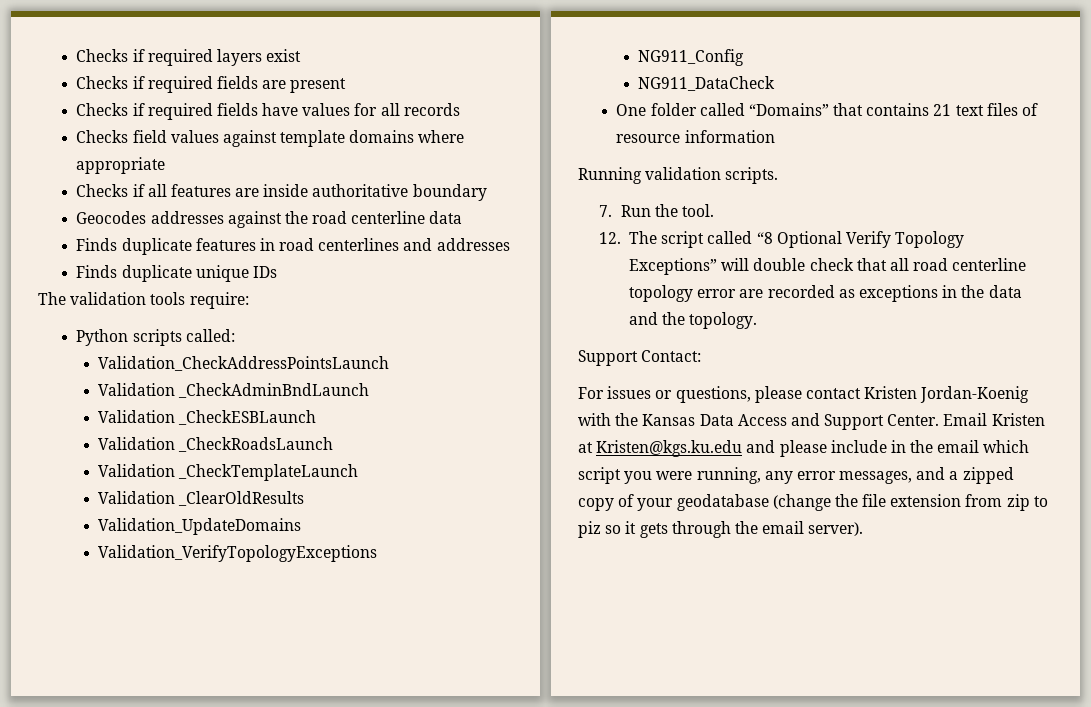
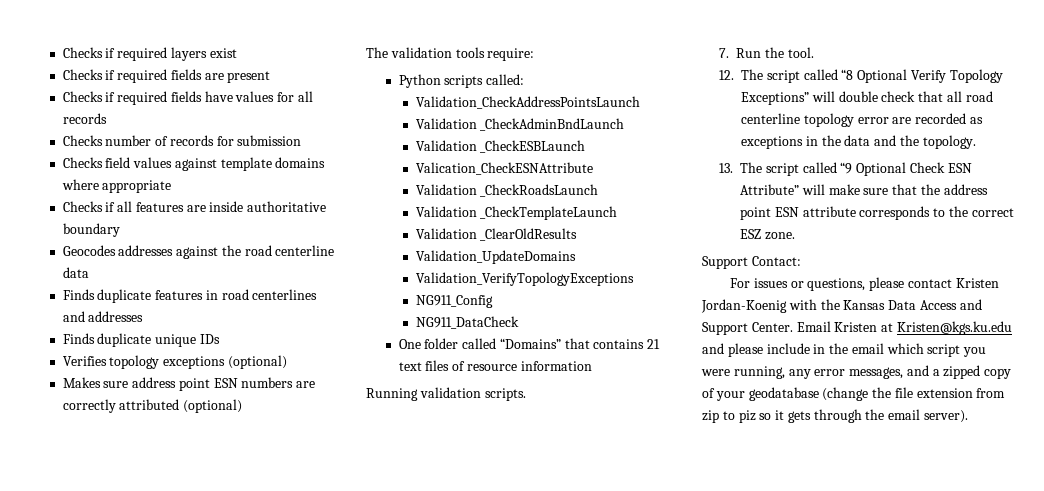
+ Checks number of records for submission
+ Verifies topology exceptions (optional)
+ Makes sure address point ESN numbers are correctly attributed (optional)
+ Valication_CheckESNAttribute
+ 13. The script called “9 Optional Check ESN Attribute” will make sure that the address point ESN attribute corresponds to the correct ESZ zone.

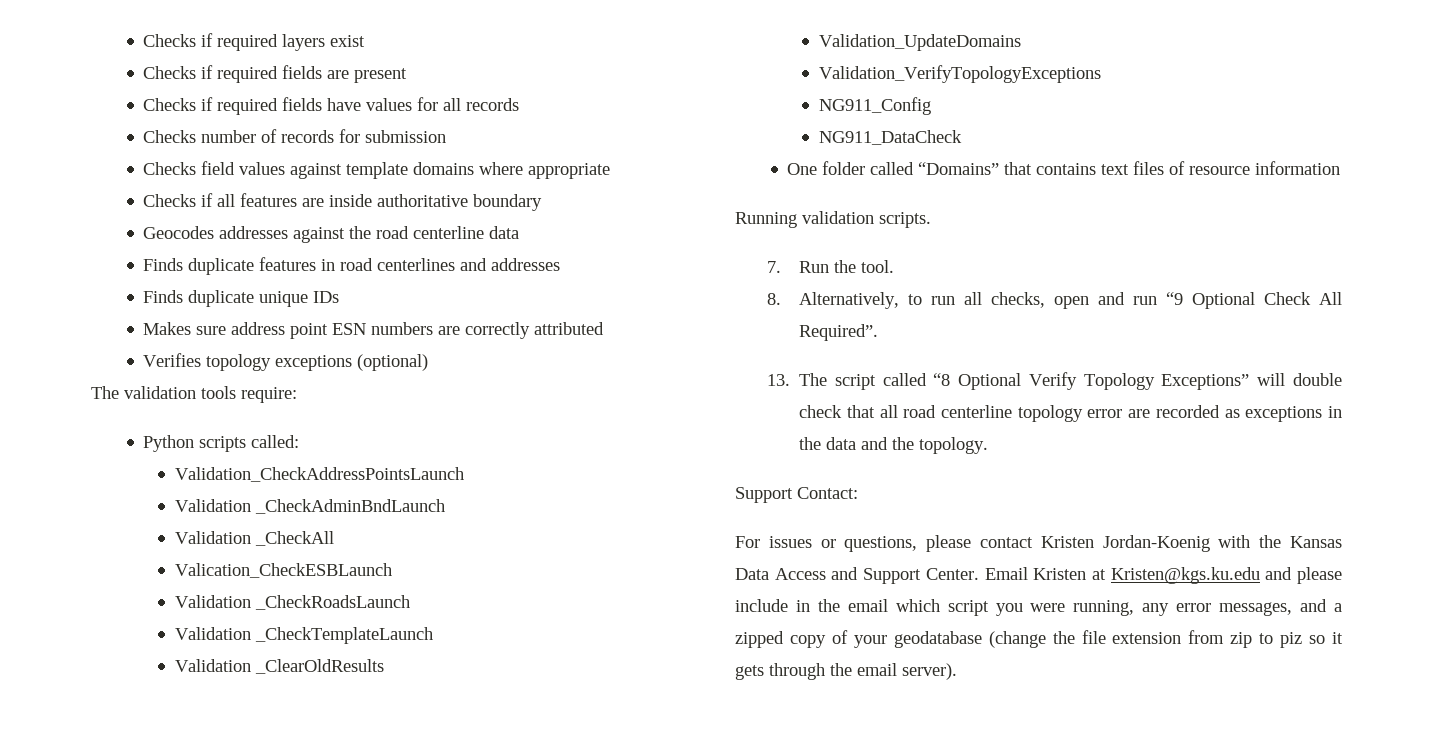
- Verifies topology exceptions (optional)
- Makes sure address point ESN numbers are correctly attributed (optional)
+ Makes sure address point ESN numbers are correctly attributed
+ Verifies topology exceptions (optional)
- Validation _CheckESBLaunch
- Valication_CheckESNAttribute
+ Validation _CheckAll
+ Valication_CheckESBLaunch
- One folder called “Domains” that contains 21 text files of resource information
+ One folder called “Domains” that contains text files of resource information
- 12. The script called “8 Optional Verify Topology Exceptions” will double check that all road centerline topology error are recorded as exceptions in the data and the topology.
+ 8. Alternatively, to run all checks, open and run “9 Optional Check All Required”.
+ 13. The script called “8 Optional Verify Topology Exceptions” will double check that all road centerline topology error are recorded as exceptions in the data and the topology.
- 13. The script called “9 Optional Check ESN Attribute” will make sure that the address point ESN attribute corresponds to the correct ESZ zone.

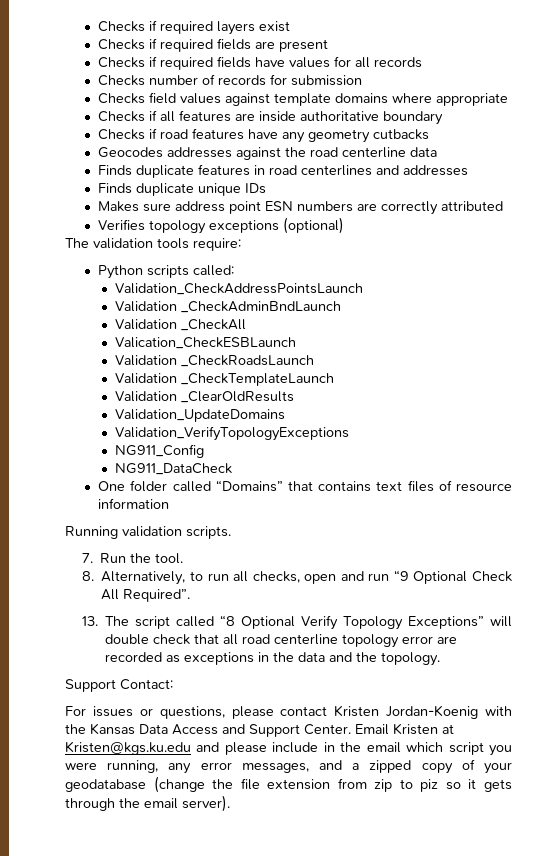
+ Checks if road features have any geometry cutbacks

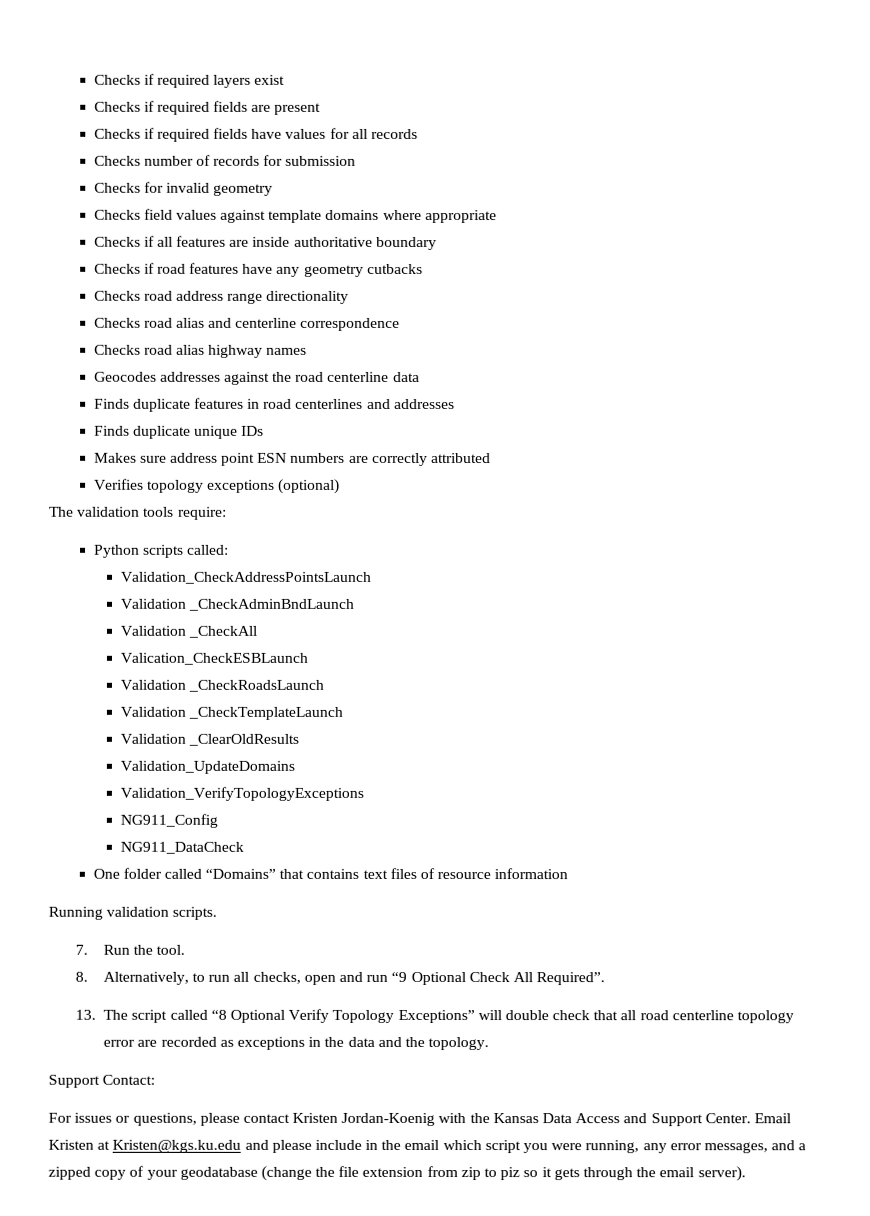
+ Checks for invalid geometry
+ Checks road address range directionality
+ Checks road alias and centerline correspondence
+ Checks road alias highway names

